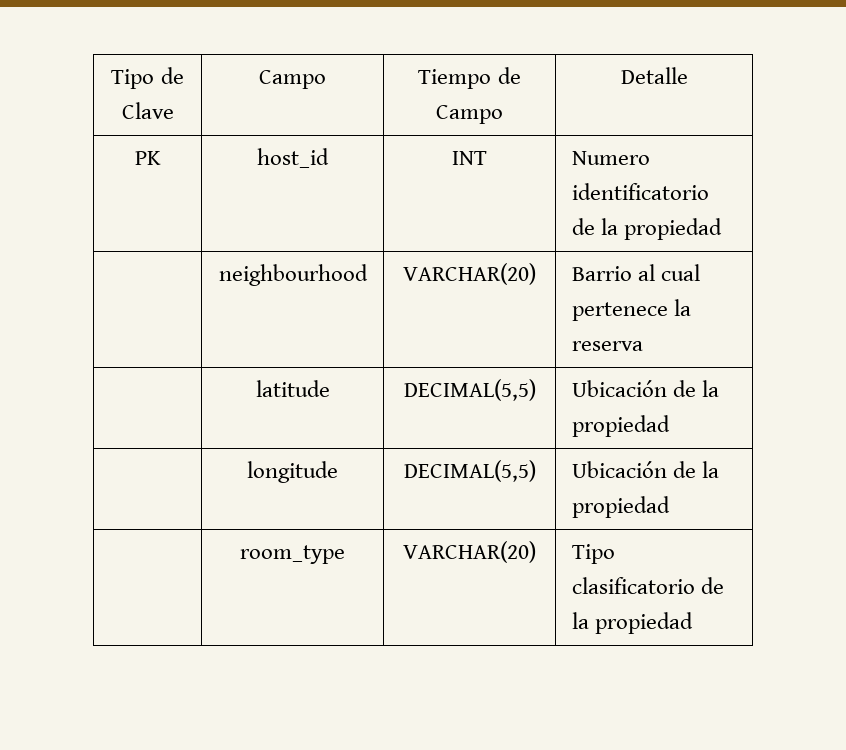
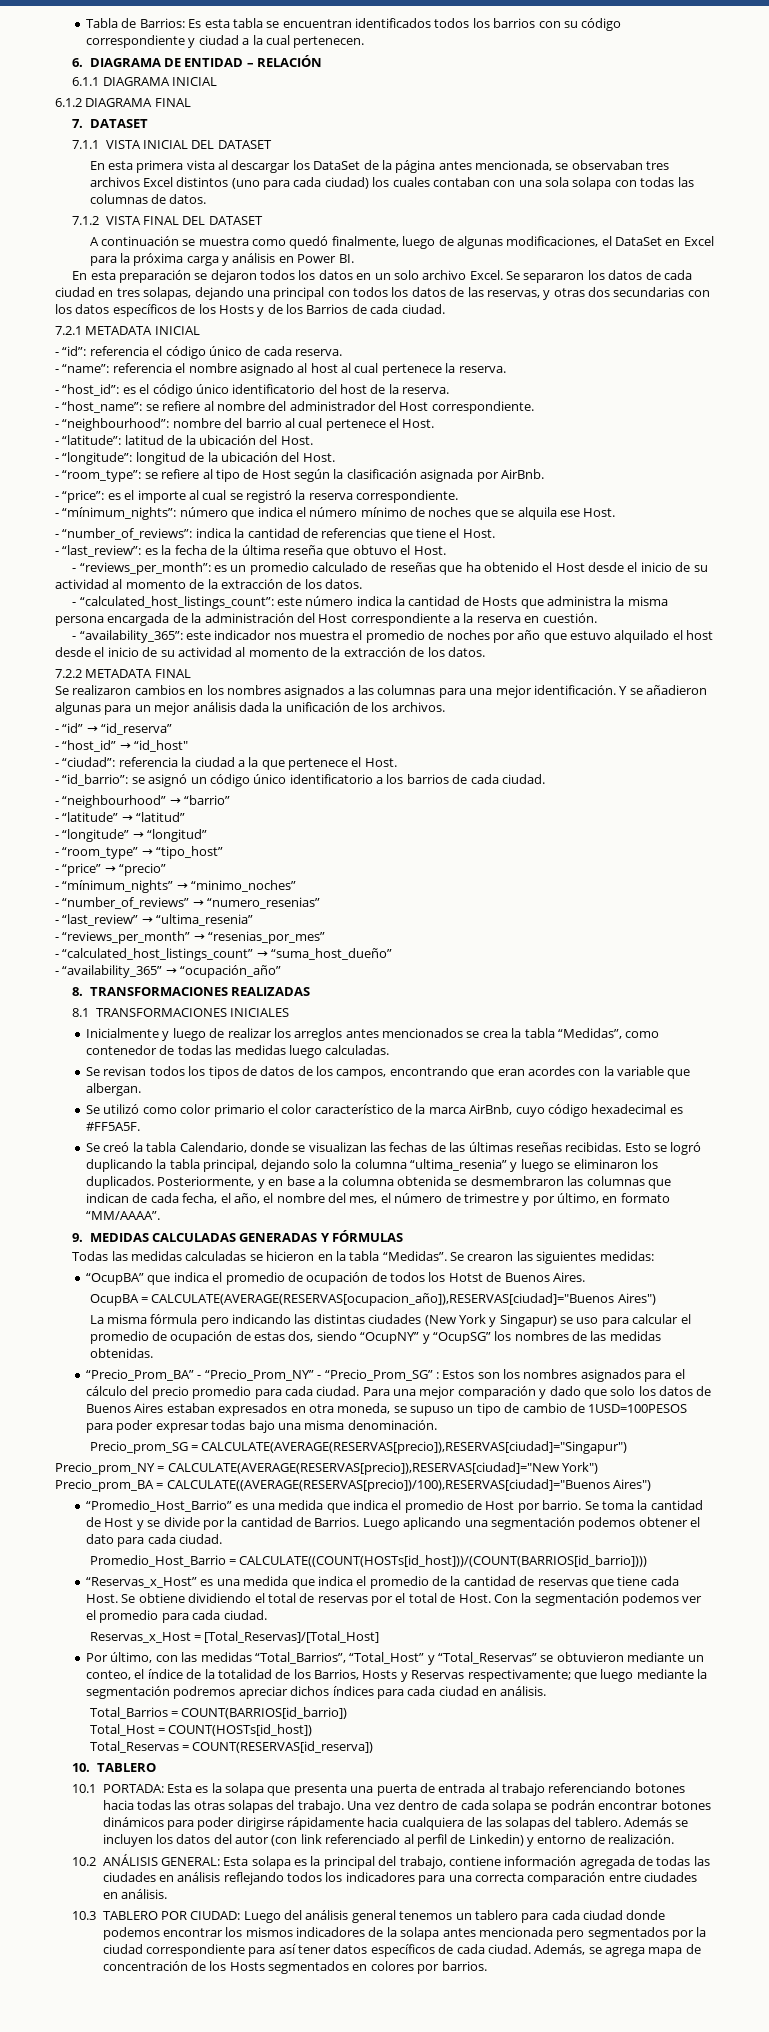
- Tipo de Clave | Campo | Tiempo de Campo | Detalle
- PK | host_id | INT | Numero identificatorio de la propiedad
- | neighbourhood | VARCHAR(20) | Barrio al cual pertenece la reserva
- | latitude | DECIMAL(5,5) | Ubicación de la propiedad
- | longitude | DECIMAL(5,5) | Ubicación de la propiedad
- | room_type | VARCHAR(20) | Tipo clasificatorio de la propiedad
+ Tabla de Barrios: Es esta tabla se encuentran identificados todos los barrios con su código correspondiente y ciudad a la cual pertenecen.
+ 6. DIAGRAMA DE ENTIDAD – RELACIÓN
+ 6.1.1 DIAGRAMA INICIAL
+ 6.1.2 DIAGRAMA FINAL
+ 7. DATASET
+ 7.1.1 VISTA INICIAL DEL DATASET
+ En esta primera vista al descargar los DataSet de la página antes mencionada, se observaban tres archivos Excel distintos (uno para cada ciudad) los cuales contaban con una sola solapa con todas las columnas de datos.
+ 7.1.2 VISTA FINAL DEL DATASET
+ A continuación se muestra como quedó finalmente, luego de algunas modificaciones, el DataSet en Excel para la próxima carga y análisis en Power BI.
+ En esta preparación se dejaron todos los datos en un solo archivo Excel. Se separaron los datos de cada ciudad en tres solapas, dejando una principal con todos los datos de las reservas, y otras dos secundarias con los datos específicos de los Hosts y de los Barrios de cada ciudad.
+ 7.2.1 METADATA INICIAL
+ - “id”: referencia el código único de cada reserva.
+ - “name”: referencia el nombre asignado al host al cual pertenece la reserva.
+ - “host_id”: es el código único identificatorio del host de la reserva.
+ - “host_name”: se refiere al nombre del administrador del Host correspondiente.
+ - “neighbourhood”: nombre del barrio al cual pertenece el Host.
+ - “latitude”: latitud de la ubicación del Host.
+ - “longitude”: longitud de la ubicación del Host.
+ - “room_type”: se refiere al tipo de Host según la clasificación asignada por AirBnb.
+ - “price”: es el importe al cual se registró la reserva correspondiente.
+ - “mínimum_nights”: número que indica el número mínimo de noches que se alquila ese Host.
+ - “number_of_reviews”: indica la cantidad de referencias que tiene el Host.
+ - “last_review”: es la fecha de la última reseña que obtuvo el Host.
+ - “reviews_per_month”: es un promedio calculado de reseñas que ha obtenido el Host desde el inicio de su actividad al momento de la extracción de los datos.
+ - “calculated_host_listings_count”: este número indica la cantidad de Hosts que administra la misma persona encargada de la administración del Host correspondiente a la reserva en cuestión.
+ - “availability_365”: este indicador nos muestra el promedio de noches por año que estuvo alquilado el host desde el inicio de su actividad al momento de la extracción de los datos.
+ 7.2.2 METADATA FINAL
+ Se realizaron cambios en los nombres asignados a las columnas para una mejor identificación. Y se añadieron algunas para un mejor análisis dada la unificación de los archivos.
+ - “id” → “id_reserva”
+ - “host_id” → “id_host"
+ - “ciudad”: referencia la ciudad a la que pertenece el Host.
+ - “id_barrio”: se asignó un código único identificatorio a los barrios de cada ciudad.
+ - “neighbourhood” → “barrio”
+ - “latitude” → “latitud”
+ - “longitude” → “longitud”
+ - “room_type” → “tipo_host”
+ - “price” → “precio”
+ - “mínimum_nights” → “minimo_noches”
+ - “number_of_reviews” → “numero_resenias”
+ - “last_review” → “ultima_resenia”
+ - “reviews_per_month” → “resenias_por_mes”
+ - “calculated_host_listings_count” → “suma_host_dueño”
+ - “availability_365” → “ocupación_año”
+ 8. TRANSFORMACIONES REALIZADAS
+ 8.1 TRANSFORMACIONES INICIALES
+ Inicialmente y luego de realizar los arreglos antes mencionados se crea la tabla “Medidas”, como contenedor de todas las medidas luego calculadas.
+ Se revisan todos los tipos de datos de los campos, encontrando que eran acordes con la variable que albergan.
+ Se utilizó como color primario el color característico de la marca AirBnb, cuyo código hexadecimal es #FF5A5F.
+ Se creó la tabla Calendario, donde se visualizan las fechas de las últimas reseñas recibidas. Esto se logró duplicando la tabla principal, dejando solo la columna “ultima_resenia” y luego se eliminaron los duplicados. Posteriormente, y en base a la columna obtenida se desmembraron las columnas que indican de cada fecha, el año, el nombre del mes, el número de trimestre y por último, en formato “MM/AAAA”.
+ 9. MEDIDAS CALCULADAS GENERADAS Y FÓRMULAS
+ Todas las medidas calculadas se hicieron en la tabla “Medidas”. Se crearon las siguientes medidas:
+ “OcupBA” que indica el promedio de ocupación de todos los Hotst de Buenos Aires.
+ OcupBA = CALCULATE(AVERAGE(RESERVAS[ocupacion_año]),RESERVAS[ciudad]="Buenos Aires")
+ La misma fórmula pero indicando las distintas ciudades (New York y Singapur) se uso para calcular el promedio de ocupación de estas dos, siendo “OcupNY” y “OcupSG” los nombres de las medidas obtenidas.
+ “Precio_Prom_BA” - “Precio_Prom_NY” - “Precio_Prom_SG” : Estos son los nombres asignados para el cálculo del precio promedio para cada ciudad. Para una mejor comparación y dado que solo los datos de Buenos Aires estaban expresados en otra moneda, se supuso un tipo de cambio de 1USD=100PESOS para poder expresar todas bajo una misma denominación.
+ Precio_prom_SG = CALCULATE(AVERAGE(RESERVAS[precio]),RESERVAS[ciudad]="Singapur")
+ Precio_prom_NY = CALCULATE(AVERAGE(RESERVAS[precio]),RESERVAS[ciudad]="New York")
+ Precio_prom_BA = CALCULATE((AVERAGE(RESERVAS[precio])/100),RESERVAS[ciudad]="Buenos Aires")
+ “Promedio_Host_Barrio” es una medida que indica el promedio de Host por barrio. Se toma la cantidad de Host y se divide por la cantidad de Barrios. Luego aplicando una segmentación podemos obtener el dato para cada ciudad.
+ Promedio_Host_Barrio = CALCULATE((COUNT(HOSTs[id_host]))/(COUNT(BARRIOS[id_barrio])))
+ “Reservas_x_Host” es una medida que indica el promedio de la cantidad de reservas que tiene cada Host. Se obtiene dividiendo el total de reservas por el total de Host. Con la segmentación podemos ver el promedio para cada ciudad.
+ Reservas_x_Host = [Total_Reservas]/[Total_Host]
+ Por último, con las medidas “Total_Barrios”, “Total_Host” y “Total_Reservas” se obtuvieron mediante un conteo, el índice de la totalidad de los Barrios, Hosts y Reservas respectivamente; que luego mediante la segmentación podremos apreciar dichos índices para cada ciudad en análisis.
+ Total_Barrios = COUNT(BARRIOS[id_barrio])
+ Total_Host = COUNT(HOSTs[id_host])
+ Total_Reservas = COUNT(RESERVAS[id_reserva])
+ 10. TABLERO
+ 10.1 PORTADA: Esta es la solapa que presenta una puerta de entrada al trabajo referenciando botones hacia todas las otras solapas del trabajo. Una vez dentro de cada solapa se podrán encontrar botones dinámicos para poder dirigirse rápidamente hacia cualquiera de las solapas del tablero. Además se incluyen los datos del autor (con link referenciado al perfil de Linkedin) y entorno de realización.
+ 10.2 ANÁLISIS GENERAL: Esta solapa es la principal del trabajo, contiene información agregada de todas las ciudades en análisis reflejando todos los indicadores para una correcta comparación entre ciudades en análisis.
+ 10.3 TABLERO POR CIUDAD: Luego del análisis general tenemos un tablero para cada ciudad donde podemos encontrar los mismos indicadores de la solapa antes mencionada pero segmentados por la ciudad correspondiente para así tener datos específicos de cada ciudad. Además, se agrega mapa de concentración de los Hosts segmentados en colores por barrios.

